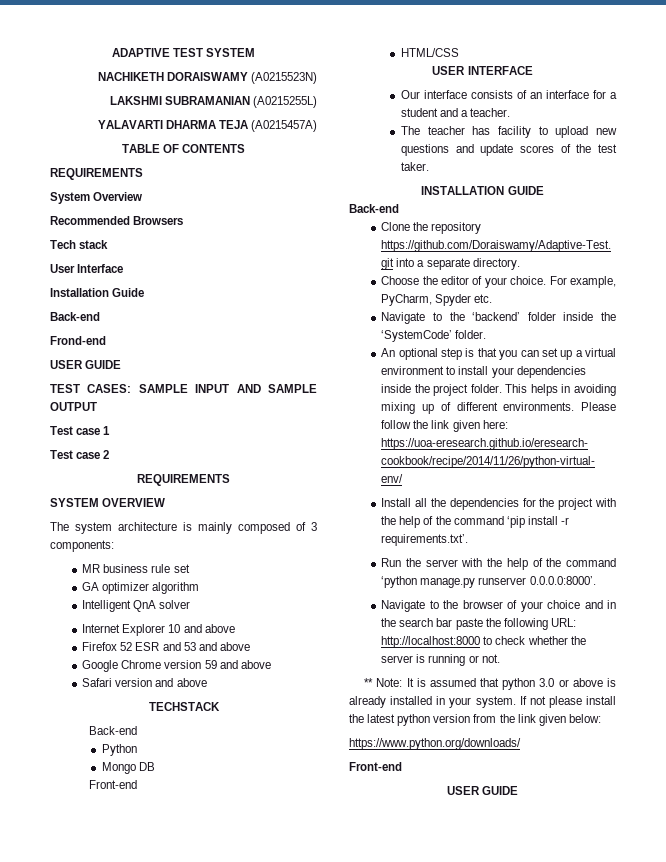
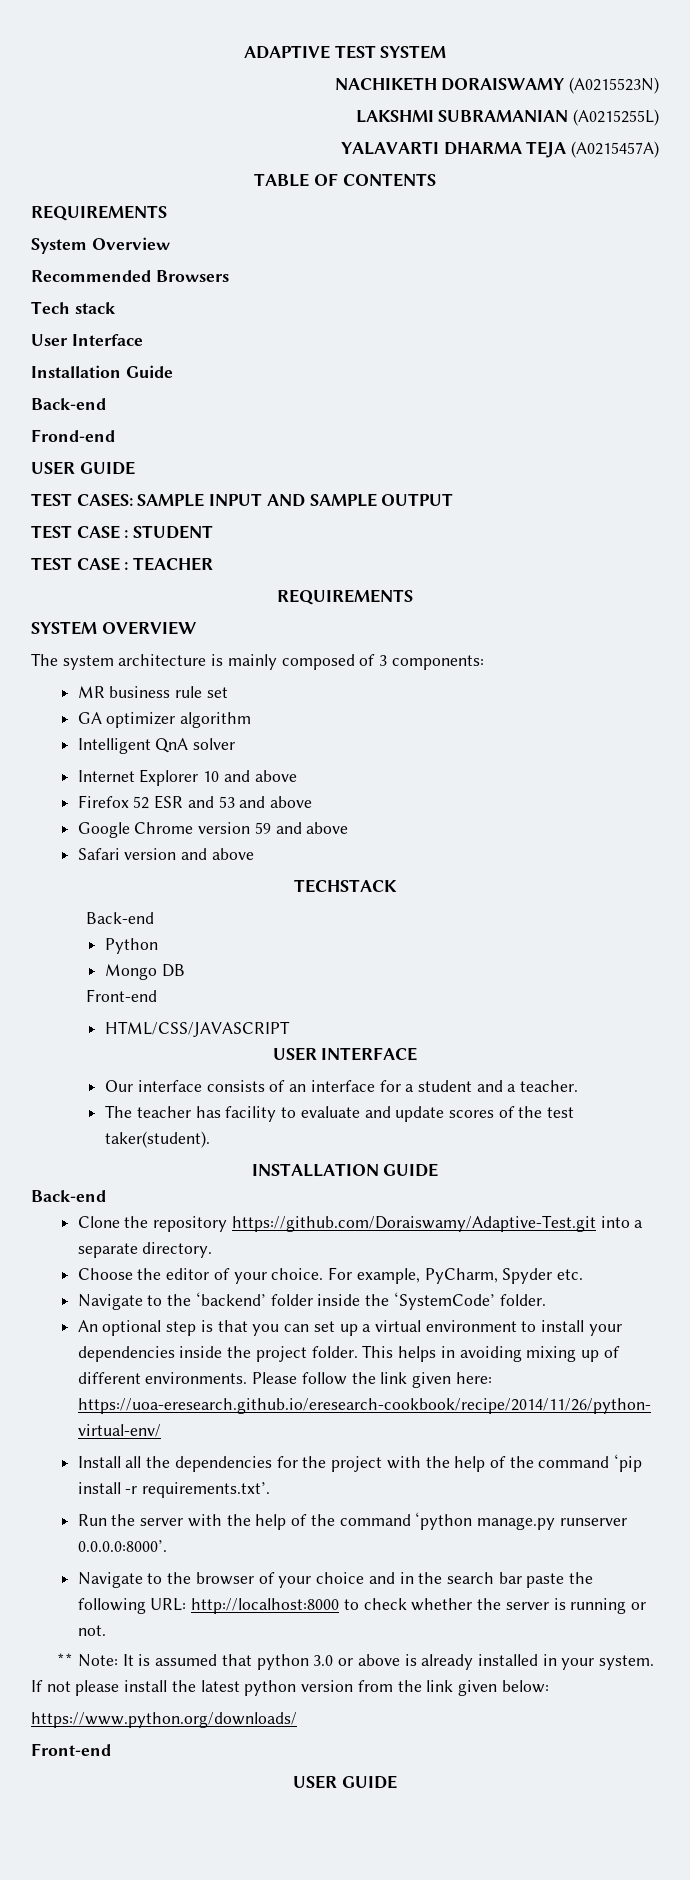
- Test case 1
- Test case 2
+ TEST CASE : STUDENT
+ TEST CASE : TEACHER
- HTML/CSS
+ HTML/CSS/JAVASCRIPT
- The teacher has facility to upload new questions and update scores of the test taker.
+ The teacher has facility to evaluate and update scores of the test taker(student).

